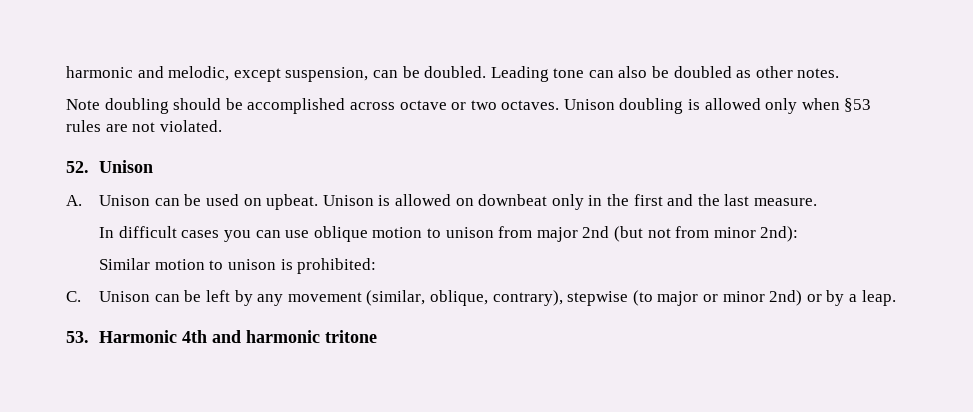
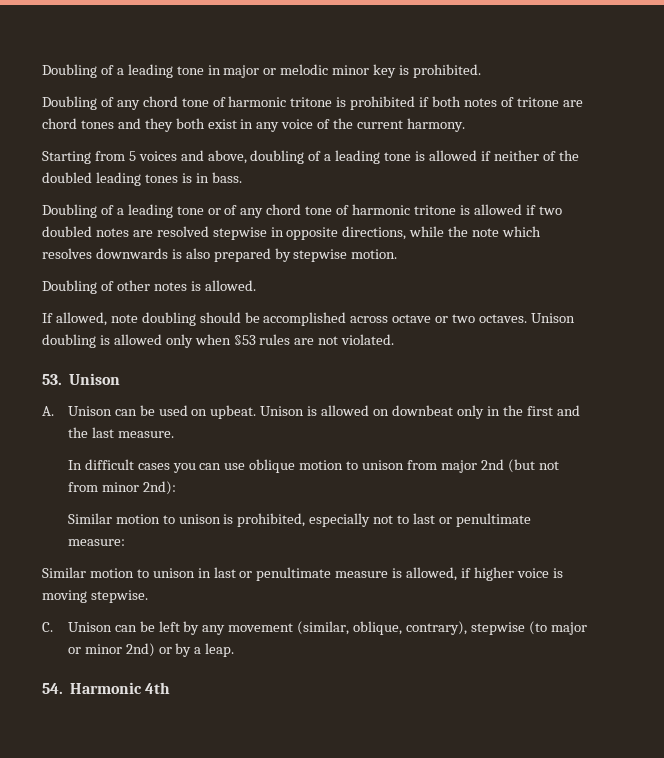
- harmonic and melodic, except suspension, can be doubled. Leading tone can also be doubled as other notes.
- Note doubling should be accomplished across octave or two octaves.
+ Doubling of a leading tone in major or melodic minor key is prohibited.
+ Doubling of any chord tone of harmonic tritone is prohibited if both notes of tritone are chord tones and they both exist in any voice of the current harmony.
+ Starting from 5 voices and above, doubling of a leading tone is allowed if neither of the doubled leading tones is in bass.
+ Doubling of a leading tone or of any chord tone of harmonic tritone is allowed if two doubled notes are resolved stepwise in opposite directions, while the note which resolves downwards is also prepared by stepwise motion.
+ Doubling of other notes is allowed.
+ If allowed, note doubling should be accomplished across octave or two octaves.
- 52. Unison
+ 53. Unison
- Similar motion to unison is prohibited:
+ Similar motion to unison is prohibited, especially not to last or penultimate measure:
+ Similar motion to unison in last or penultimate measure is allowed, if higher voice is moving stepwise.
- 53. Harmonic 4th and harmonic tritone
+ 54. Harmonic 4th

